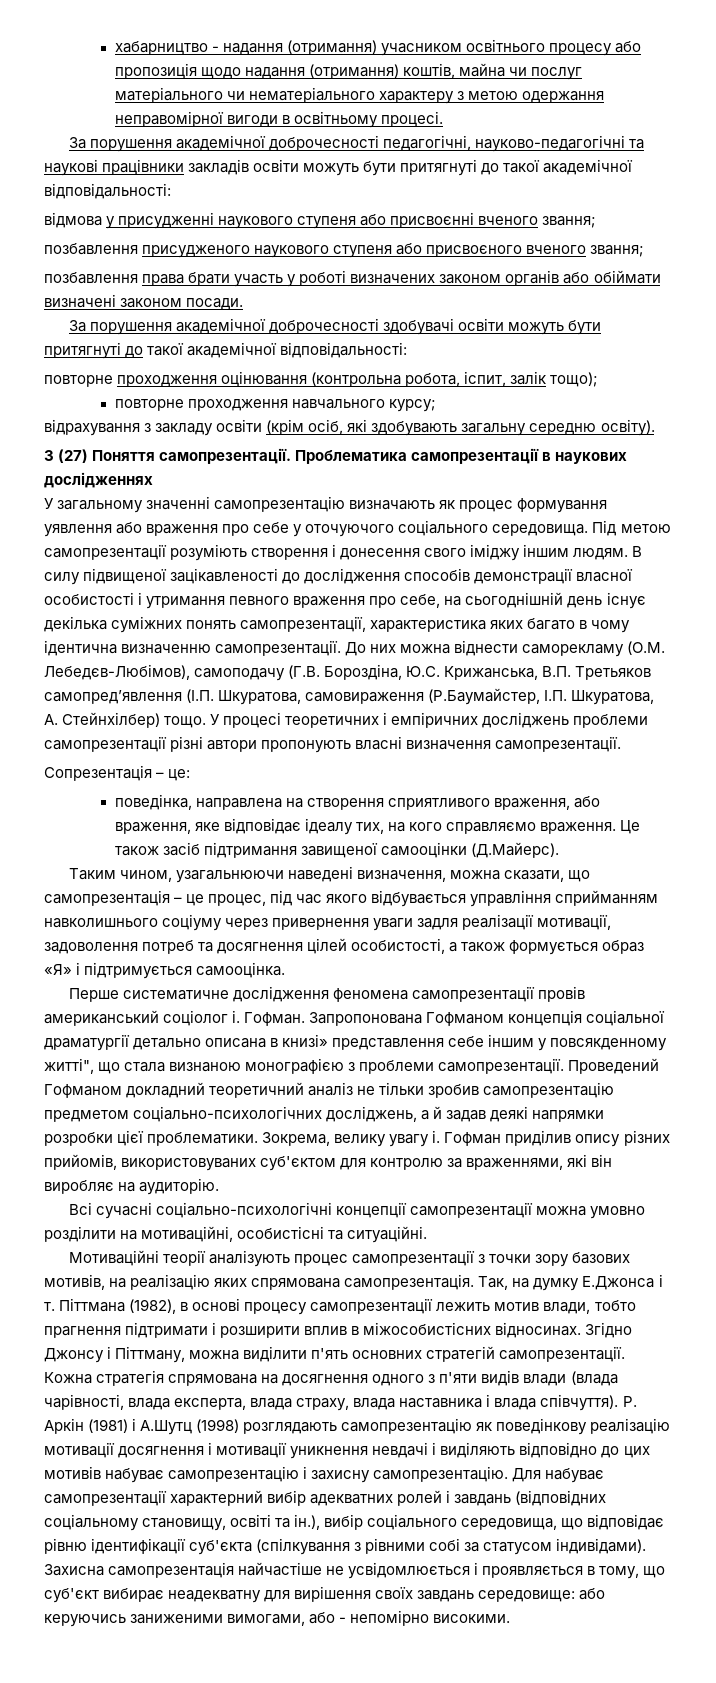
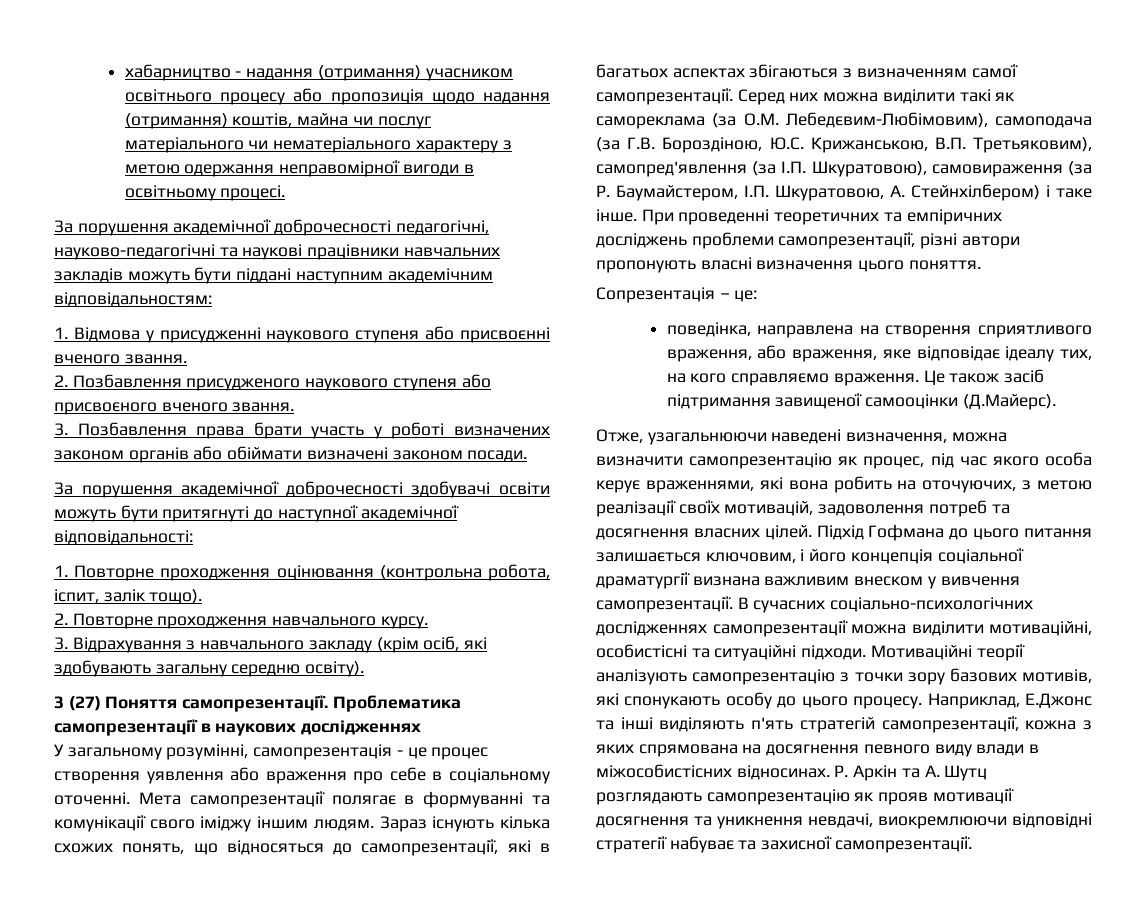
- За порушення академічної доброчесності педагогічні, науково-педагогічні та наукові працівники закладів освіти можуть бути притягнуті до такої академічної відповідальності:
- відмова у присудженні наукового ступеня або присвоєнні вченого звання;
- позбавлення присудженого наукового ступеня або присвоєного вченого звання;
- позбавлення права брати участь у роботі визначених законом органів або обіймати визначені законом посади.
+ За порушення академічної доброчесності педагогічні, науково-педагогічні та наукові працівники навчальних закладів можуть бути піддані наступним академічним відповідальностям:
+ 1. Відмова у присудженні наукового ступеня або присвоєнні вченого звання.
+ 2. Позбавлення присудженого наукового ступеня або присвоєного вченого звання.
+ 3. Позбавлення права брати участь у роботі визначених законом органів або обіймати визначені законом посади.
- За порушення академічної доброчесності здобувачі освіти можуть бути притягнуті до такої академічної відповідальності:
- повторне проходження оцінювання (контрольна робота, іспит, залік тощо);
- повторне проходження навчального курсу;
- відрахування з закладу освіти (крім осіб, які здобувають загальну середню освіту).
+ За порушення академічної доброчесності здобувачі освіти можуть бути притягнуті до наступної академічної відповідальності:
+ 1. Повторне проходження оцінювання (контрольна робота, іспит, залік тощо).
+ 2. Повторне проходження навчального курсу.
+ 3. Відрахування з навчального закладу (крім осіб, які здобувають загальну середню освіту).
- У загальному значенні самопрезентацію визначають як процес формування уявлення або враження про себе у оточуючого соціального середовища. Під метою самопрезентації розуміють створення і донесення свого іміджу іншим людям. В силу підвищеної зацікавленості до дослідження способів демонстрації власної особистості і утримання певного враження про себе, на сьогоднішній день існує декілька суміжних понять самопрезентації, характеристика яких багато в чому ідентична визначенню самопрезентації. До них можна віднести саморекламу (О.М. Лебедєв-Любімов), самоподачу (Г.В. Бороздіна, Ю.С. Крижанська, В.П. Третьяков самопред’явлення (І.П. Шкуратова, самовираження (Р.Баумайстер, І.П. Шкуратова, А. Стейнхілбер) тощо. У процесі теоретичних і емпіричних досліджень проблеми самопрезентації різні автори пропонують власні визначення самопрезентації.
+ У загальному розумінні, самопрезентація - це процес створення уявлення або враження про себе в соціальному оточенні. Мета самопрезентації полягає в формуванні та комунікації свого іміджу іншим людям. Зараз існують кілька схожих понять, що відносяться до самопрезентації, які в багатьох аспектах збігаються з визначенням самої самопрезентації. Серед них можна виділити такі як самореклама (за О.М. Лебедєвим-Любімовим), самоподача (за Г.В. Бороздіною, Ю.С. Крижанською, В.П. Третьяковим), самопред'явлення (за І.П. Шкуратовою), самовираження (за Р. Баумайстером, І.П. Шкуратовою, А. Стейнхілбером) і таке інше. При проведенні теоретичних та емпіричних досліджень проблеми самопрезентації, різні автори пропонують власні визначення цього поняття.
- Таким чином, узагальнюючи наведені визначення, можна сказати, що самопрезентація – це процес, під час якого відбувається управління сприйманням навколишнього соціуму через привернення уваги задля реалізації мотивації, задоволення потреб та досягнення цілей особистості, а також формується образ «Я» і підтримується самооцінка.
- Перше систематичне дослідження феномена самопрезентації провів американський соціолог і. Гофман. Запропонована Гофманом концепція соціальної драматургії детально описана в книзі» представлення себе іншим у повсякденному житті", що стала визнаною монографією з проблеми самопрезентації. Проведений Гофманом докладний теоретичний аналіз не тільки зробив самопрезентацію предметом соціально-психологічних досліджень, а й задав деякі напрямки розробки цієї проблематики. Зокрема, велику увагу і. Гофман приділив опису різних прийомів, використовуваних суб'єктом для контролю за враженнями, які він виробляє на аудиторію.
- Всі сучасні соціально-психологічні концепції самопрезентації можна умовно розділити на мотиваційні, особистісні та ситуаційні.
- Мотиваційні теорії аналізують процес самопрезентації з точки зору базових мотивів, на реалізацію яких спрямована самопрезентація. Так, на думку Е.Джонса і т. Піттмана (1982), в основі процесу самопрезентації лежить мотив влади, тобто прагнення підтримати і розширити вплив в міжособистісних відносинах. Згідно Джонсу і Піттману, можна виділити п'ять основних стратегій самопрезентації. Кожна стратегія спрямована на досягнення одного з п'яти видів влади (влада чарівності, влада експерта, влада страху, влада наставника і влада співчуття). Р. Аркін (1981) і А.Шутц (1998) розглядають самопрезентацію як поведінкову реалізацію мотивації досягнення і мотивації уникнення невдачі і виділяють відповідно до цих мотивів набуває самопрезентацію і захисну самопрезентацію. Для набуває самопрезентації характерний вибір адекватних ролей і завдань (відповідних соціальному становищу, освіті та ін.), вибір соціального середовища, що відповідає рівню ідентифікації суб'єкта (спілкування з рівними собі за статусом індивідами). Захисна самопрезентація найчастіше не усвідомлюється і проявляється в тому, що суб'єкт вибирає неадекватну для вирішення своїх завдань середовище: або керуючись заниженими вимогами, або - непомірно високими.
+ Отже, узагальнюючи наведені визначення, можна визначити самопрезентацію як процес, під час якого особа керує враженнями, які вона робить на оточуючих, з метою реалізації своїх мотивацій, задоволення потреб та досягнення власних цілей. Підхід Гофмана до цього питання залишається ключовим, і його концепція соціальної драматургії визнана важливим внеском у вивчення самопрезентації. В сучасних соціально-психологічних дослідженнях самопрезентації можна виділити мотиваційні, особистісні та ситуаційні підходи. Мотиваційні теорії аналізують самопрезентацію з точки зору базових мотивів, які спонукають особу до цього процесу. Наприклад, Е.Джонс та інші виділяють п'ять стратегій самопрезентації, кожна з яких спрямована на досягнення певного виду влади в міжособистісних відносинах. Р. Аркін та А. Шутц розглядають самопрезентацію як прояв мотивації досягнення та уникнення невдачі, виокремлюючи відповідні стратегії набуває та захисної самопрезентації.

